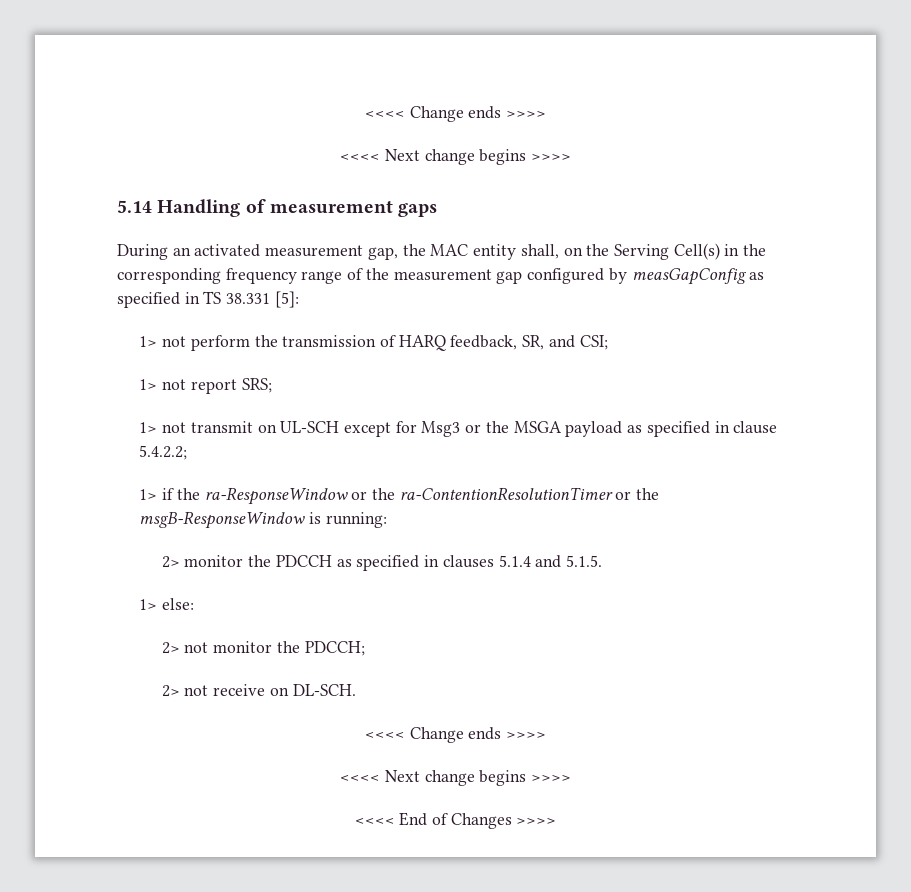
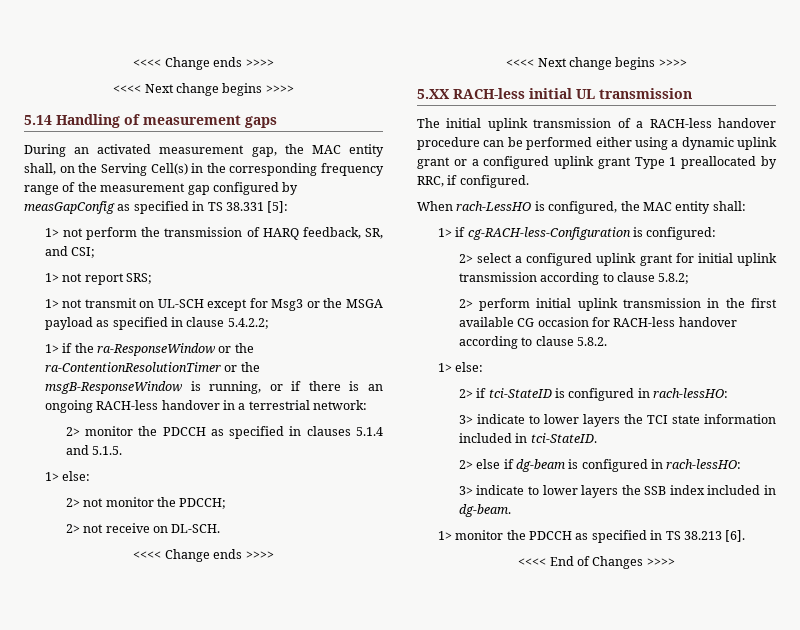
- 1> if the ra-ResponseWindow or the ra-ContentionResolutionTimer or the msgB-ResponseWindow is running:
+ 1> if the ra-ResponseWindow or the ra-ContentionResolutionTimer or the msgB-ResponseWindow is running, or if there is an ongoing RACH-less handover in a terrestrial network:
+ 5.XX RACH-less initial UL transmission
+ The initial uplink transmission of a RACH-less handover procedure can be performed either using a dynamic uplink grant or a configured uplink grant Type 1 preallocated by RRC, if configured.
+ When rach-LessHO is configured, the MAC entity shall:
+ 1> if cg-RACH-less-Configuration is configured:
+ 2> select a configured uplink grant for initial uplink transmission according to clause 5.8.2;
+ 2> perform initial uplink transmission in the first available CG occasion for RACH-less handover according to clause 5.8.2.
+ 1> else:
+ 2> if tci-StateID is configured in rach-lessHO:
+ 3> indicate to lower layers the TCI state information included in tci-StateID.
+ 2> else if dg-beam is configured in rach-lessHO:
+ 3> indicate to lower layers the SSB index included in dg-beam.
+ 1> monitor the PDCCH as specified in TS 38.213 [6].

